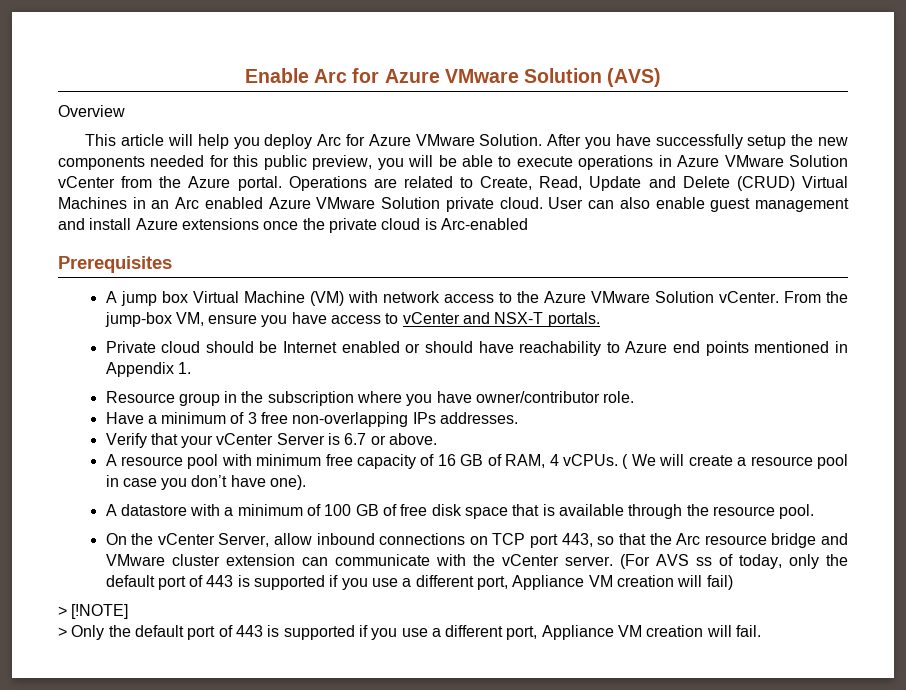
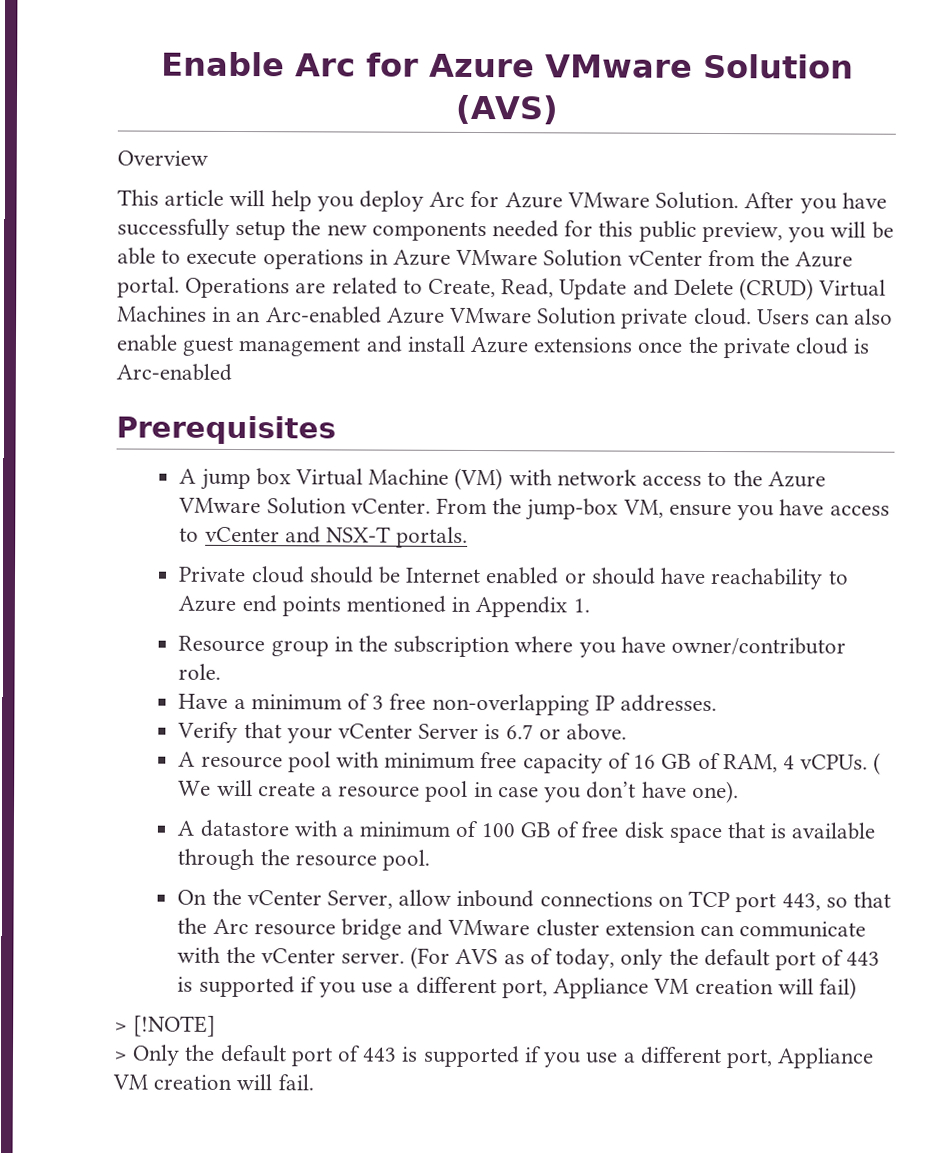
- Operations are related to Create, Read, Update and Delete (CRUD) Virtual Machines in an Arc enabled Azure VMware Solution private cloud.
+ Operations are related to Create, Read, Update and Delete (CRUD) Virtual Machines in an Arc-enabled Azure VMware Solution private cloud.
- User can also enable guest management and install Azure extensions once the private cloud is Arc-enabled
+ Users can also enable guest management and install Azure extensions once the private cloud is Arc-enabled
- Have a minimum of 3 free non-overlapping IPs addresses.
+ Have a minimum of 3 free non-overlapping IP addresses.
- (For AVS ss of today, only the default port of 443 is supported if you use a different port, Appliance VM creation will fail)
+ (For AVS as of today, only the default port of 443 is supported if you use a different port, Appliance VM creation will fail)

